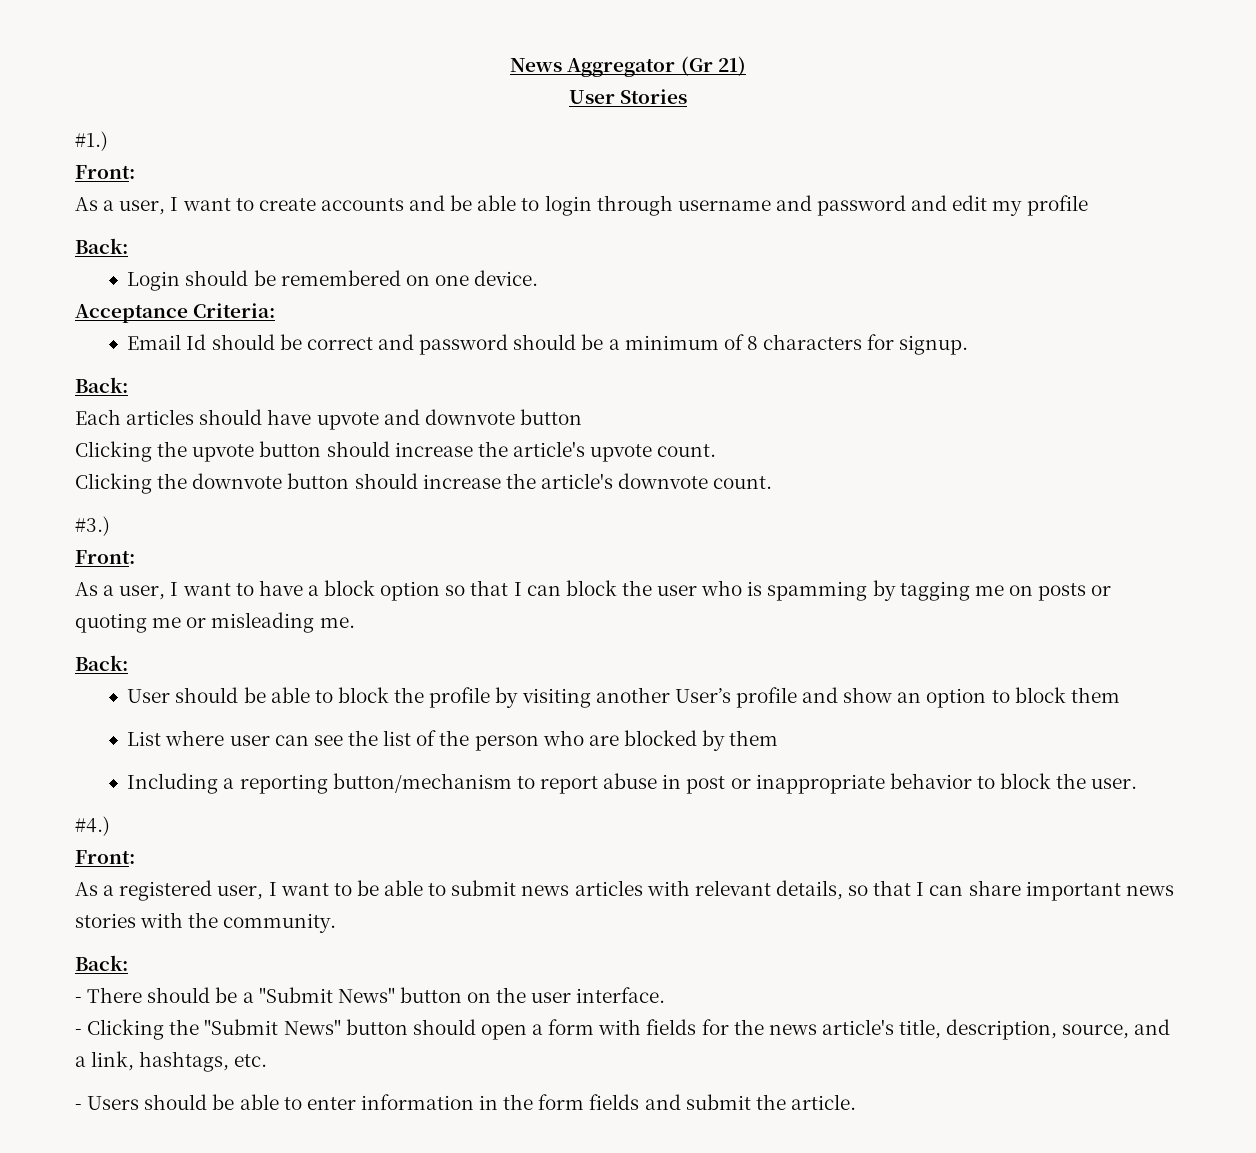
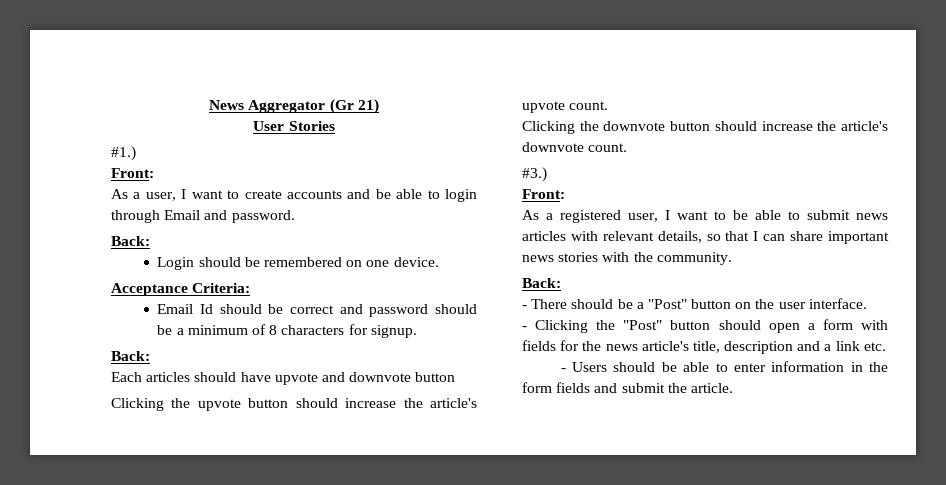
- As a user, I want to create accounts and be able to login through username and password and edit my profile
+ As a user, I want to create accounts and be able to login through Email and password.
- As a user, I want to have a block option so that I can block the user who is spamming by tagging me on posts or quoting me or misleading me.
- Back:
- User should be able to block the profile by visiting another User’s profile and show an option to block them
- List where user can see the list of the person who are blocked by them
- Including a reporting button/mechanism to report abuse in post or inappropriate behavior to block the user.
- #4.)
- Front:
- - There should be a "Submit News" button on the user interface.
+ - There should be a "Post" button on the user interface.
- - Clicking the "Submit News" button should open a form with fields for the news article's title, description, source, and a link, hashtags, etc.
+ - Clicking the "Post" button should open a form with fields for the news article's title, description and a link etc.

